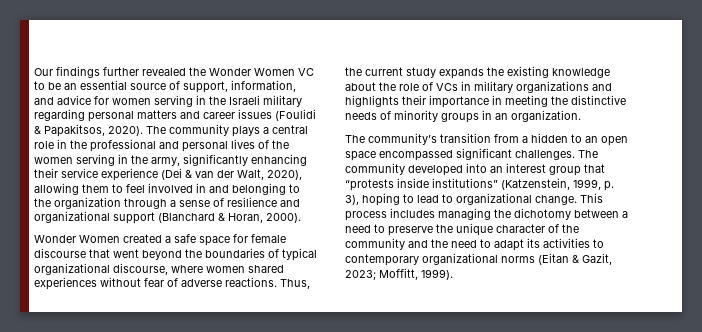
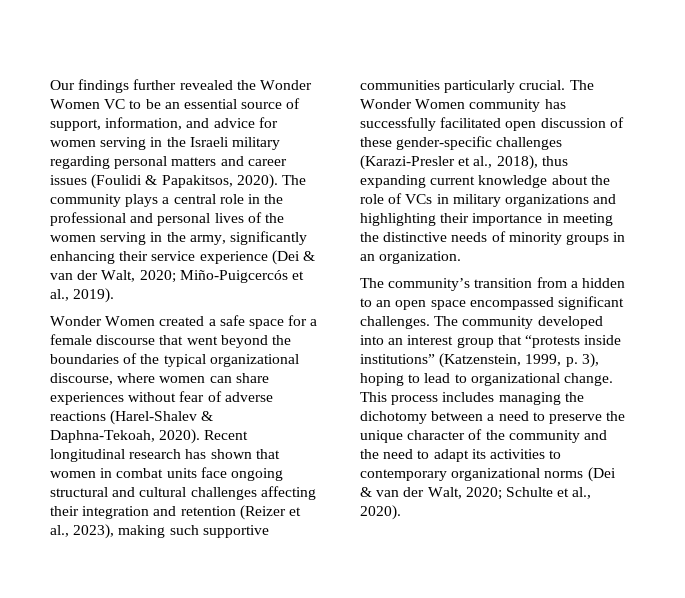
- The community plays a central role in the professional and personal lives of the women serving in the army, significantly enhancing their service experience (Dei & van der Walt, 2020), allowing them to feel involved in and belonging to the organization through a sense of resilience and organizational support (Blanchard & Horan, 2000).
+ The community plays a central role in the professional and personal lives of the women serving in the army, significantly enhancing their service experience (Dei & van der Walt, 2020; Miño-Puigcercós et al., 2019).
- Wonder Women created a safe space for female discourse that went beyond the boundaries of typical organizational discourse, where women shared experiences without fear of adverse reactions. Thus, the current study expands the existing knowledge about the role of VCs in military organizations and highlights their importance in meeting the distinctive needs of minority groups in an organization.
+ Wonder Women created a safe space for a female discourse that went beyond the boundaries of the typical organizational discourse, where women can share experiences without fear of adverse reactions (Harel-Shalev & Daphna-Tekoah, 2020). Recent longitudinal research has shown that women in combat units face ongoing structural and cultural challenges affecting their integration and retention (Reizer et al., 2023), making such supportive communities particularly crucial. The Wonder Women community has successfully facilitated open discussion of these gender-specific challenges (Karazi-Presler et al., 2018), thus expanding current knowledge about the role of VCs in military organizations and highlighting their importance in meeting the distinctive needs of minority groups in an organization.
- This process includes managing the dichotomy between a need to preserve the unique character of the community and the need to adapt its activities to contemporary organizational norms (Eitan & Gazit, 2023; Moffitt, 1999).
+ This process includes managing the dichotomy between a need to preserve the unique character of the community and the need to adapt its activities to contemporary organizational norms (Dei & van der Walt, 2020; Schulte et al., 2020).

